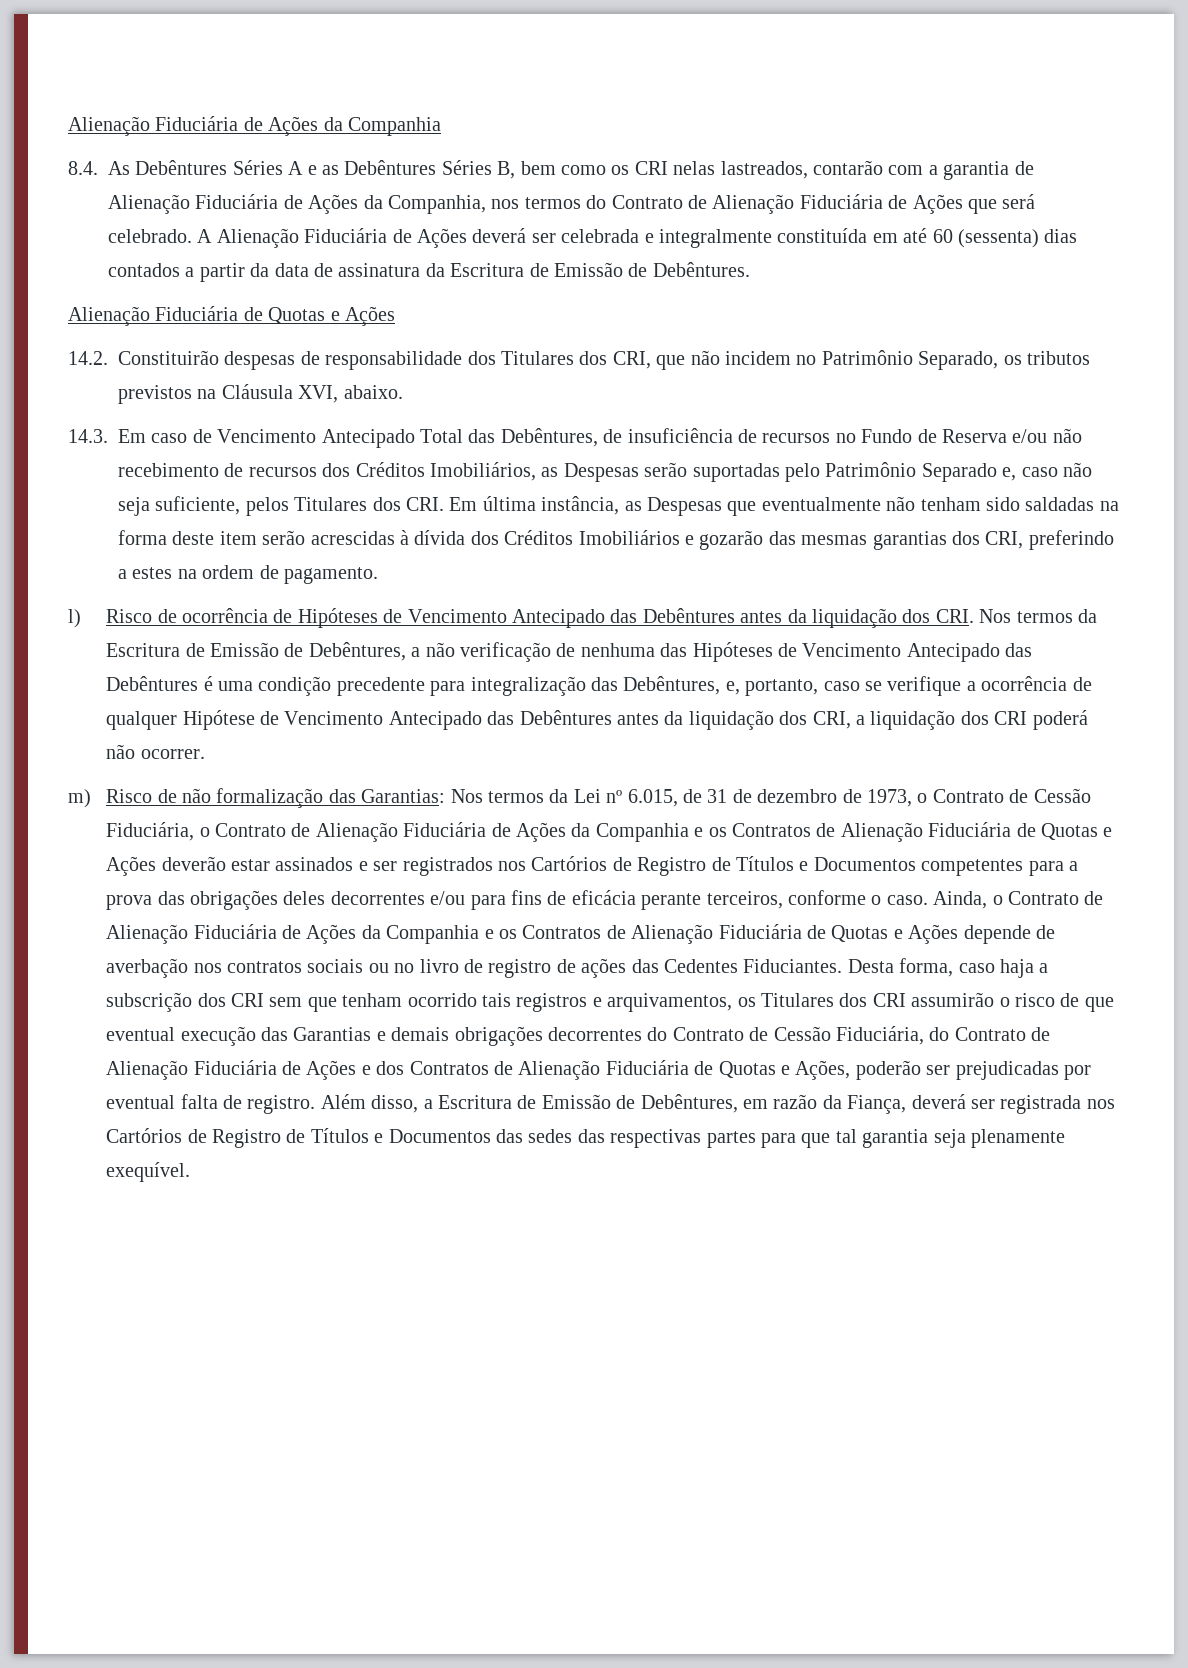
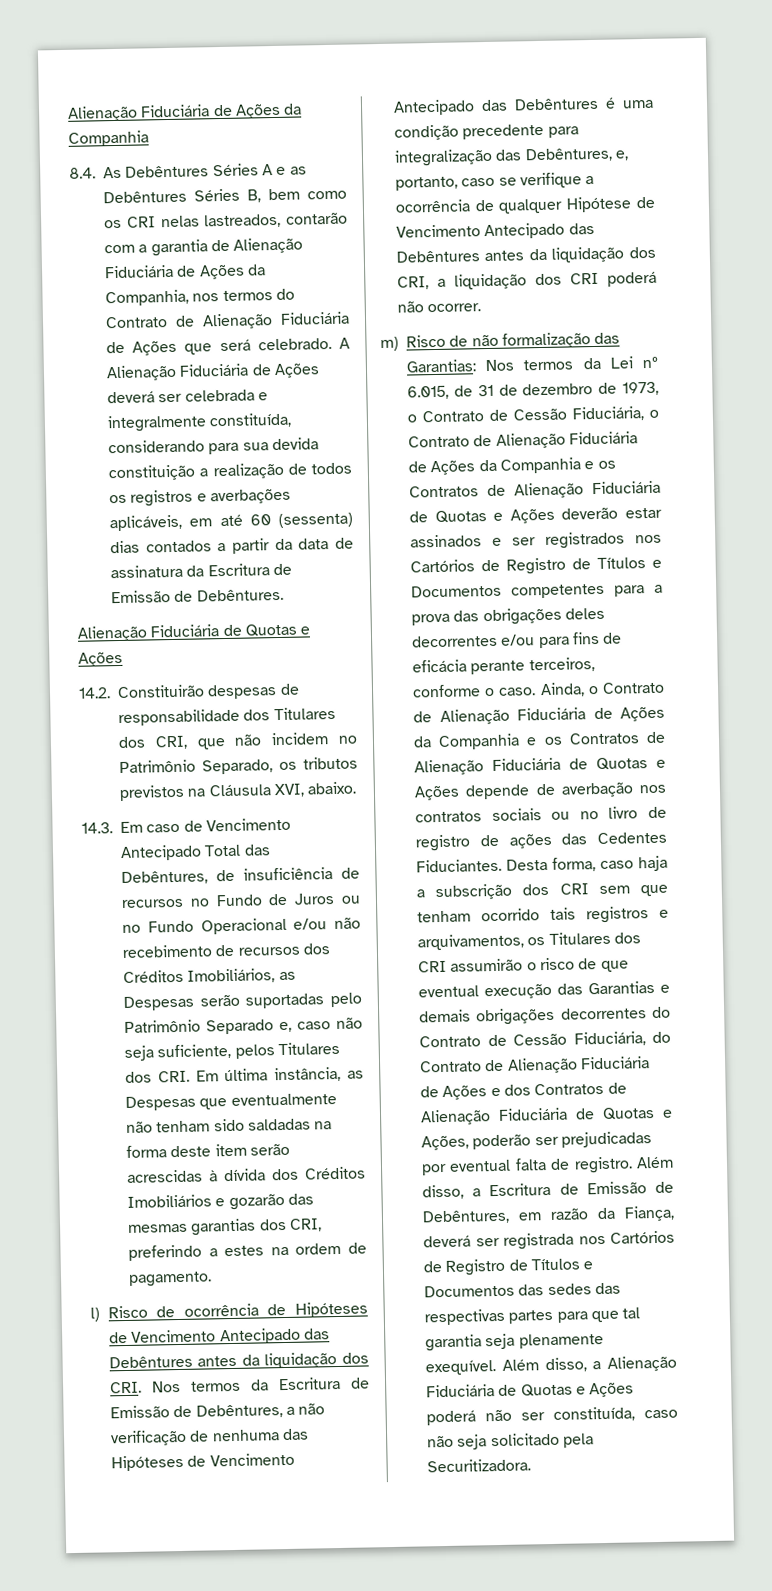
- A Alienação Fiduciária de Ações deverá ser celebrada e integralmente constituída em até 60 (sessenta) dias contados a partir da data de assinatura da Escritura de Emissão de Debêntures.
+ A Alienação Fiduciária de Ações deverá ser celebrada e integralmente constituída, considerando para sua devida constituição a realização de todos os registros e averbações aplicáveis, em até 60 (sessenta) dias contados a partir da data de assinatura da Escritura de Emissão de Debêntures.
- 14.3. Em caso de Vencimento Antecipado Total das Debêntures, de insuficiência de recursos no Fundo de Reserva e/ou não recebimento de recursos dos Créditos Imobiliários, as Despesas serão suportadas pelo Patrimônio Separado e, caso não seja suficiente, pelos Titulares dos CRI. Em última instância, as Despesas que eventualmente não tenham sido saldadas na forma deste item serão acrescidas à dívida dos Créditos Imobiliários e gozarão das mesmas garantias dos CRI, preferindo a estes na ordem de pagamento.
+ 14.3. Em caso de Vencimento Antecipado Total das Debêntures, de insuficiência de recursos no Fundo de Juros ou no Fundo Operacional e/ou não recebimento de recursos dos Créditos Imobiliários, as Despesas serão suportadas pelo Patrimônio Separado e, caso não seja suficiente, pelos Titulares dos CRI. Em última instância, as Despesas que eventualmente não tenham sido saldadas na forma deste item serão acrescidas à dívida dos Créditos Imobiliários e gozarão das mesmas garantias dos CRI, preferindo a estes na ordem de pagamento.
+ Além disso, a Alienação Fiduciária de Quotas e Ações poderá não ser constituída, caso não seja solicitado pela Securitizadora.

